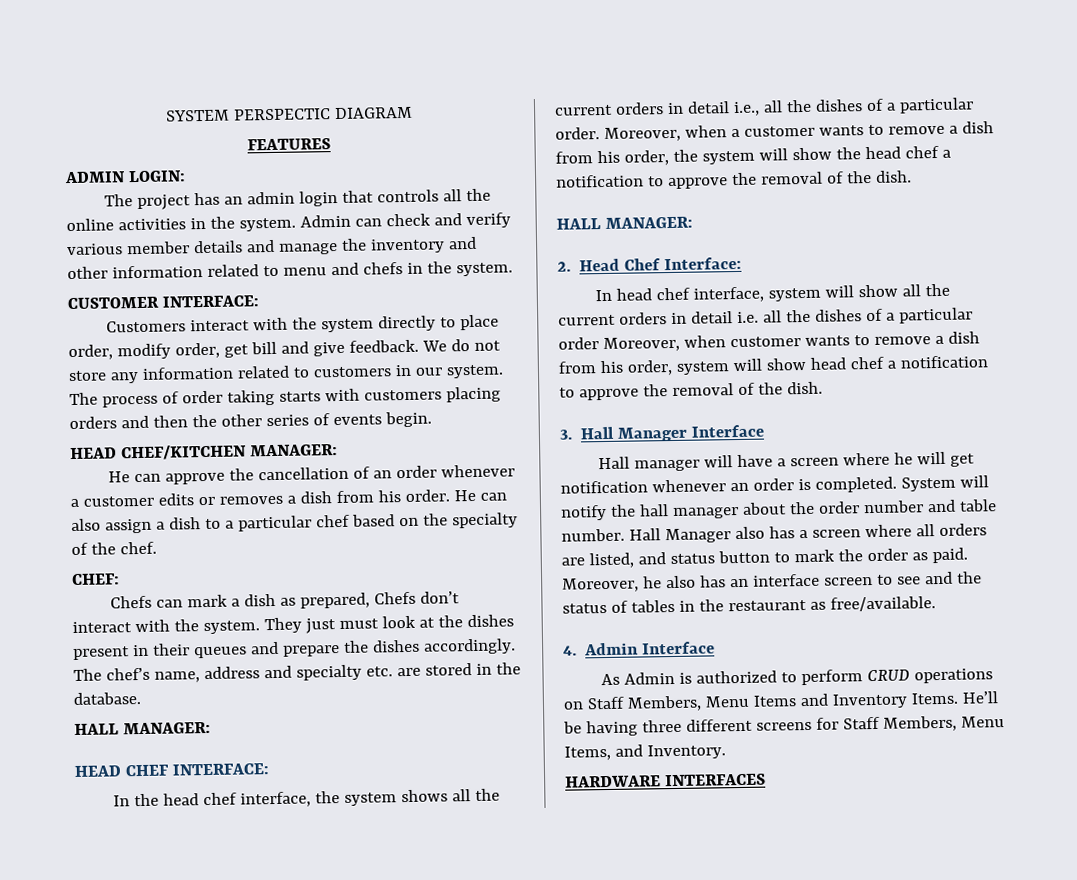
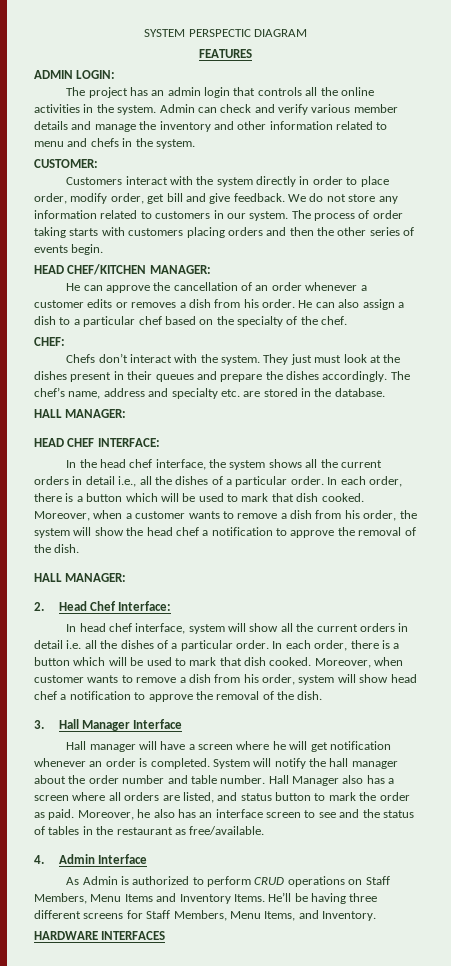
- CUSTOMER INTERFACE:
+ CUSTOMER:
- Customers interact with the system directly to place order, modify order, get bill and give feedback.
+ Customers interact with the system directly in order to place order, modify order, get bill and give feedback.
- Chefs can mark a dish as prepared, Chefs don’t interact with the system.
+ Chefs don’t interact with the system.
- In the head chef interface, the system shows all the current orders in detail i.e., all the dishes of a particular order.
+ In the head chef interface, the system shows all the current orders in detail i.e., all the dishes of a particular order. In each order, there is a button which will be used to mark that dish cooked.
- In head chef interface, system will show all the current orders in detail i.e. all the dishes of a particular order Moreover, when customer wants to remove a dish from his order, system will show head chef a notification to approve the removal of the dish.
+ In head chef interface, system will show all the current orders in detail i.e. all the dishes of a particular order. In each order, there is a button which will be used to mark that dish cooked. Moreover, when customer wants to remove a dish from his order, system will show head chef a notification to approve the removal of the dish.

